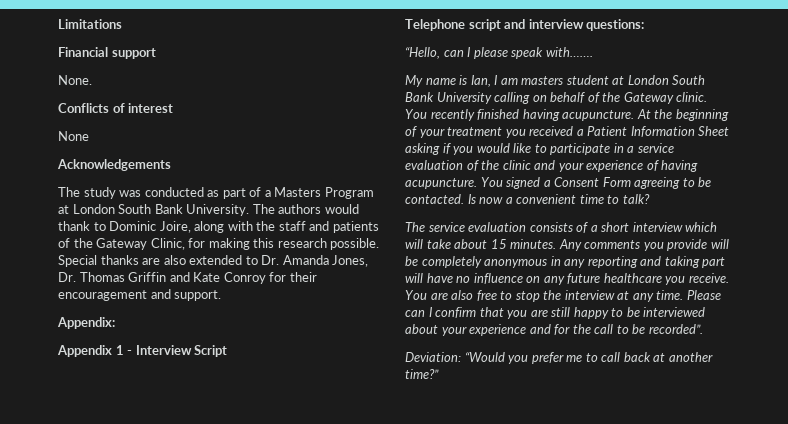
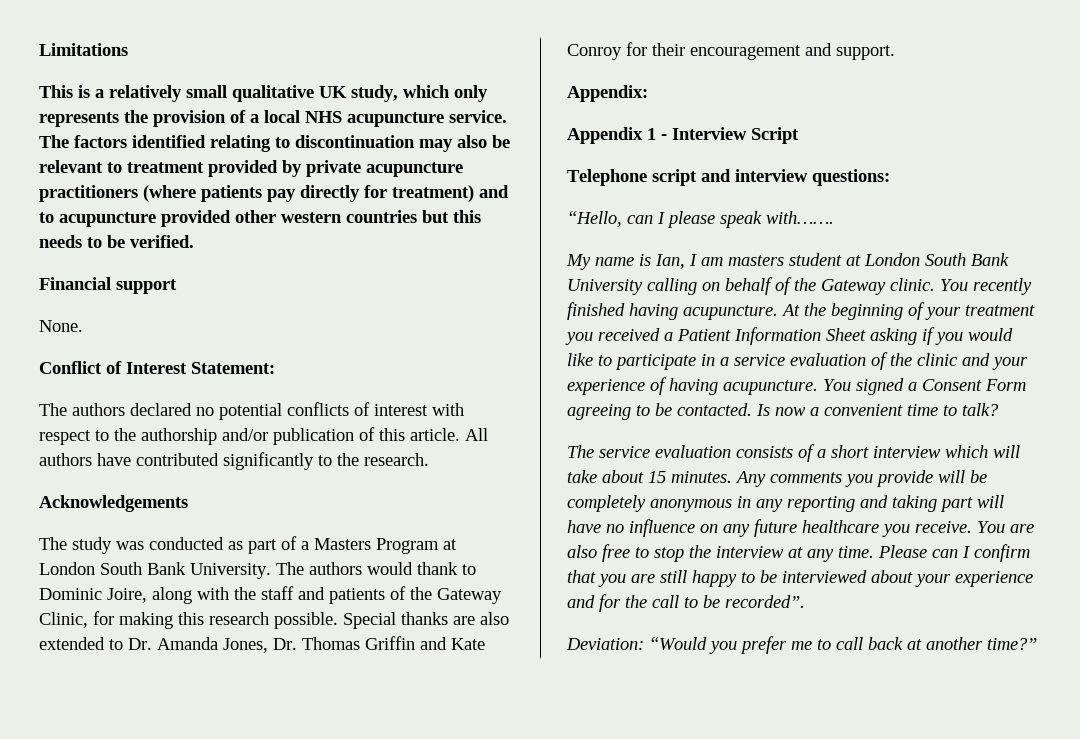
+ This is a relatively small qualitative UK study, which only represents the provision of a local NHS acupuncture service. The factors identified relating to discontinuation may also be relevant to treatment provided by private acupuncture practitioners (where patients pay directly for treatment) and to acupuncture provided other western countries but this needs to be verified.
  Financial support
  None.
- Conflicts of interest
- None
+ Conflict of Interest Statement:
+ The authors declared no potential conflicts of interest with respect to the authorship and/or publication of this article. All authors have contributed significantly to the research.

